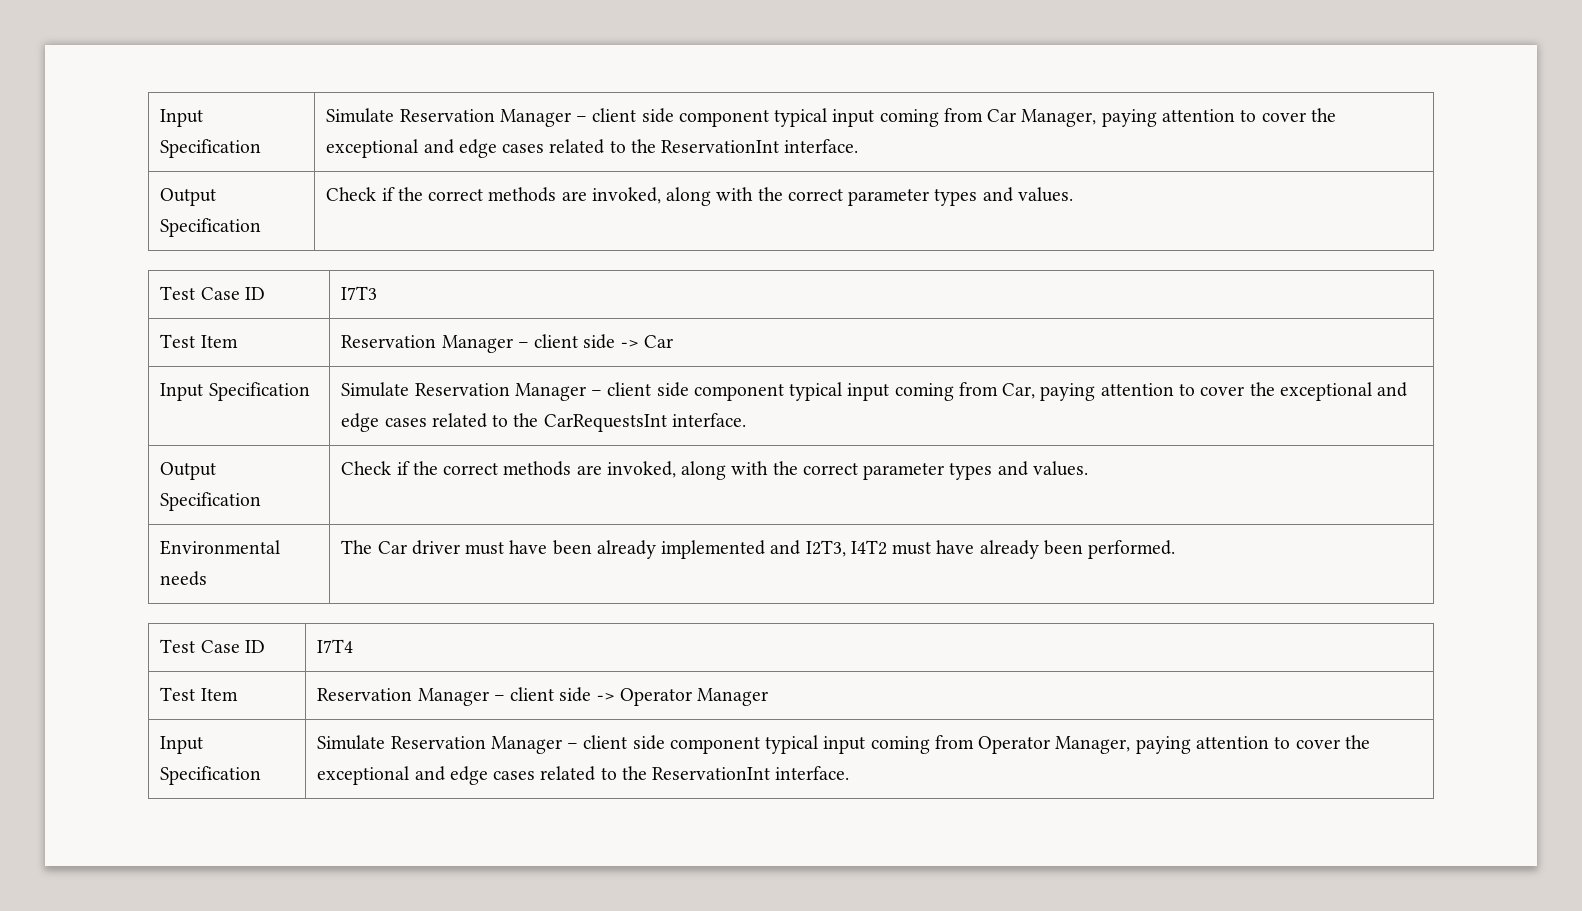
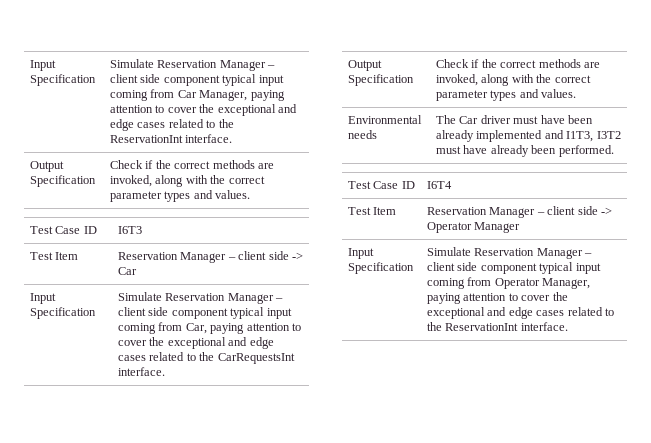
- Test Case ID | I7T3
+ Test Case ID | I6T3
- Environmental needs | The Car driver must have been already implemented and I2T3, I4T2 must have already been performed.
+ Environmental needs | The Car driver must have been already implemented and I1T3, I3T2 must have already been performed.
- Test Case ID | I7T4
+ Test Case ID | I6T4

